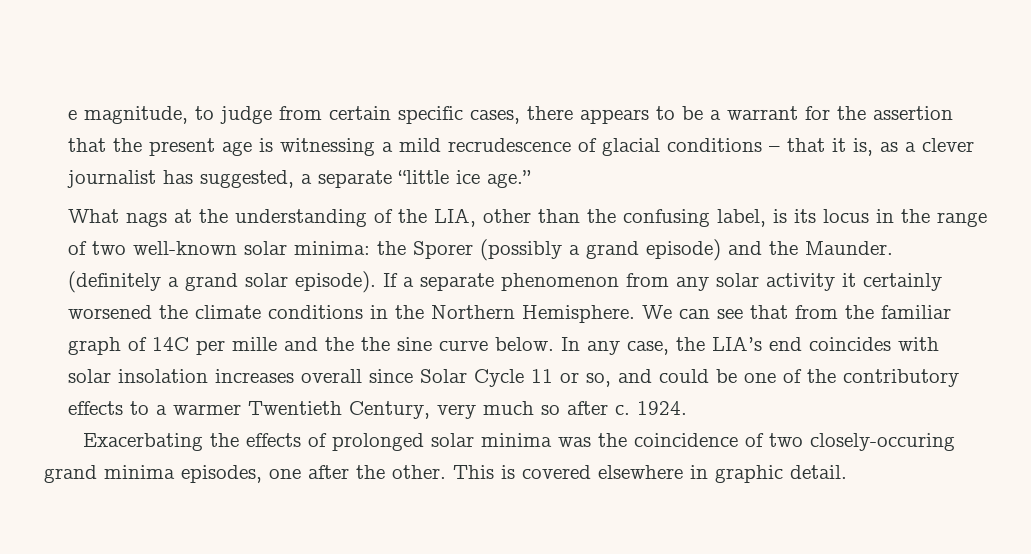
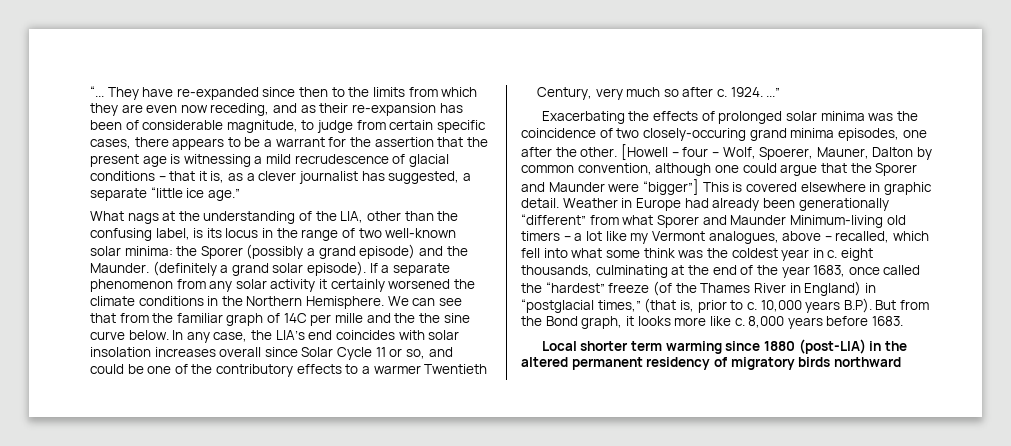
- e magnitude, to judge from certain specific cases, there appears to be a warrant for the assertion that the present age is witnessing a mild recrudescence of glacial conditions – that it is, as a clever journalist has suggested, a separate “little ice age.”
+ “... They have re-expanded since then to the limits from which they are even now receding, and as their re-expansion has been of considerable magnitude, to judge from certain specific cases, there appears to be a warrant for the assertion that the present age is witnessing a mild recrudescence of glacial conditions – that it is, as a clever journalist has suggested, a separate “little ice age.”
- 1924.
+ 1924. ...”
- This is covered elsewhere in graphic detail.
+ [Howell – four – Wolf, Spoerer, Mauner, Dalton by common convention, although one could argue that the Sporer and Maunder were “bigger”] This is covered elsewhere in graphic detail.
+ Weather in Europe had already been generationally “different” from what Sporer and Maunder Minimum-living old timers – a lot like my Vermont analogues, above – recalled, which fell into what some think was the coldest year in c. eight thousands, culminating at the end of the year 1683, once called the “hardest” freeze (of the Thames River in England) in “postglacial times,” (that is, prior to c. 10,000 years B.P). But from the Bond graph, it looks more like c. 8,000 years before 1683.
+ Local shorter term warming since 1880 (post-LIA) in the altered permanent residency of migratory birds northward

